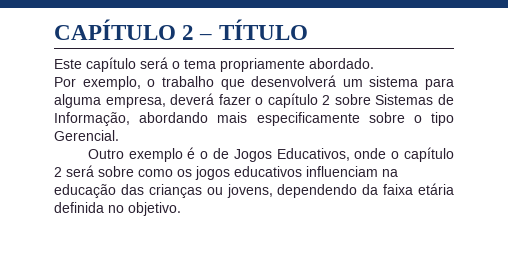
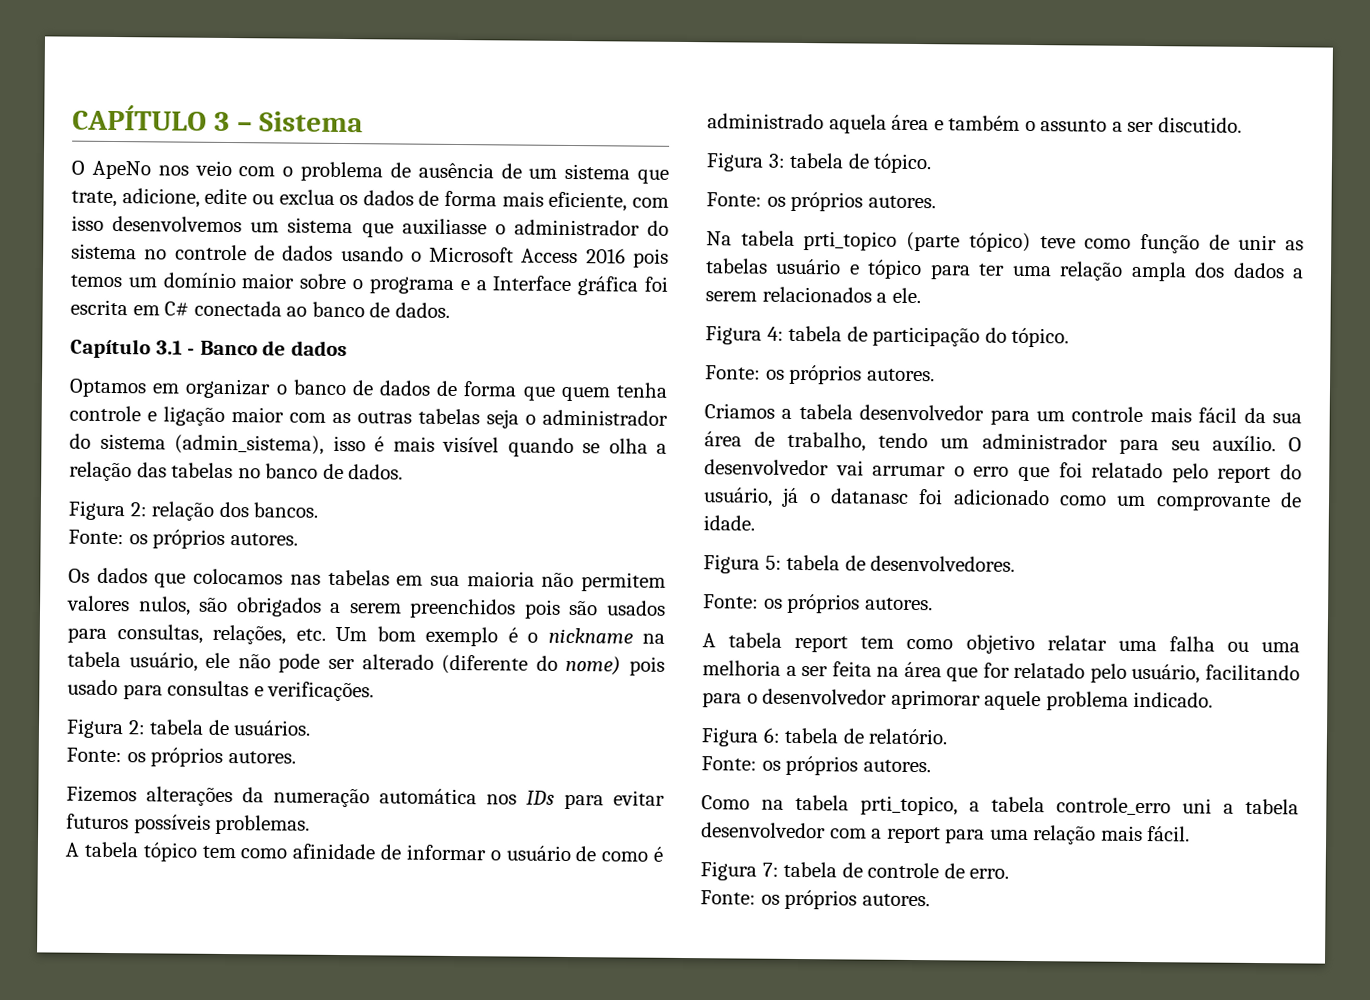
- CAPÍTULO 2 – TÍTULO
- Este capítulo será o tema propriamente abordado.
- Por exemplo, o trabalho que desenvolverá um sistema para alguma empresa, deverá fazer o capítulo 2 sobre Sistemas de Informação, abordando mais especificamente sobre o tipo Gerencial.
- Outro exemplo é o de Jogos Educativos, onde o capítulo 2 será sobre como os jogos educativos influenciam na educação das crianças ou jovens, dependendo da faixa etária definida no objetivo.
+ CAPÍTULO 3 – Sistema
+ O ApeNo nos veio com o problema de ausência de um sistema que trate, adicione, edite ou exclua os dados de forma mais eficiente, com isso desenvolvemos um sistema que auxiliasse o administrador do sistema no controle de dados usando o Microsoft Access 2016 pois temos um domínio maior sobre o programa e a Interface gráfica foi escrita em C# conectada ao banco de dados.
+ Capítulo 3.1 - Banco de dados
+ Optamos em organizar o banco de dados de forma que quem tenha controle e ligação maior com as outras tabelas seja o administrador do sistema (admin_sistema), isso é mais visível quando se olha a relação das tabelas no banco de dados.
+ Figura 2: relação dos bancos.
+ Fonte: os próprios autores.
+ Os dados que colocamos nas tabelas em sua maioria não permitem valores nulos, são obrigados a serem preenchidos pois são usados para consultas, relações, etc. Um bom exemplo é o nickname na tabela usuário, ele não pode ser alterado (diferente do nome) pois usado para consultas e verificações.
+ Figura 2: tabela de usuários.
+ Fonte: os próprios autores.
+ Fizemos alterações da numeração automática nos IDs para evitar futuros possíveis problemas.
+ A tabela tópico tem como afinidade de informar o usuário de como é administrado aquela área e também o assunto a ser discutido.
+ Figura 3: tabela de tópico.
+ Fonte: os próprios autores.
+ Na tabela prti_topico (parte tópico) teve como função de unir as tabelas usuário e tópico para ter uma relação ampla dos dados a serem relacionados a ele.
+ Figura 4: tabela de participação do tópico.
+ Fonte: os próprios autores.
+ Criamos a tabela desenvolvedor para um controle mais fácil da sua área de trabalho, tendo um administrador para seu auxílio. O desenvolvedor vai arrumar o erro que foi relatado pelo report do usuário, já o datanasc foi adicionado como um comprovante de idade.
+ Figura 5: tabela de desenvolvedores.
+ Fonte: os próprios autores.
+ A tabela report tem como objetivo relatar uma falha ou uma melhoria a ser feita na área que for relatado pelo usuário, facilitando para o desenvolvedor aprimorar aquele problema indicado.
+ Figura 6: tabela de relatório.
+ Fonte: os próprios autores.
+ Como na tabela prti_topico, a tabela controle_erro uni a tabela desenvolvedor com a report para uma relação mais fácil.
+ Figura 7: tabela de controle de erro.
+ Fonte: os próprios autores.

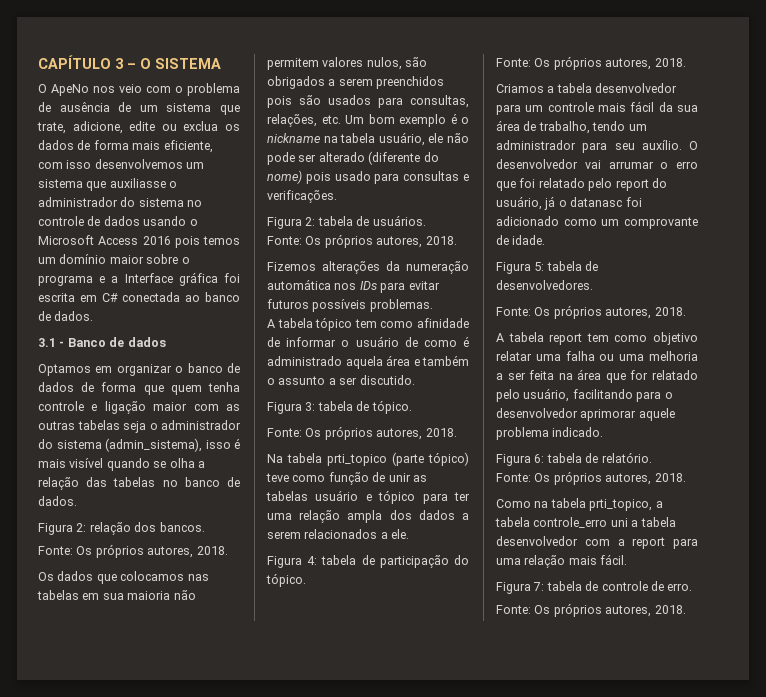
- CAPÍTULO 3 – Sistema
+ CAPÍTULO 3 – O SISTEMA
- Capítulo 3.1 - Banco de dados
+ 3.1 - Banco de dados
  Figura 2: relação dos bancos.
- Fonte: os próprios autores.
+ Fonte: Os próprios autores, 2018.
  Figura 2: tabela de usuários.
- Fonte: os próprios autores.
+ Fonte: Os próprios autores, 2018.
  Figura 3: tabela de tópico.
- Fonte: os próprios autores.
+ Fonte: Os próprios autores, 2018.
  Figura 4: tabela de participação do tópico.
- Fonte: os próprios autores.
+ Fonte: Os próprios autores, 2018.
  Figura 5: tabela de desenvolvedores.
- Fonte: os próprios autores.
+ Fonte: Os próprios autores, 2018.
  Figura 6: tabela de relatório.
- Fonte: os próprios autores.
+ Fonte: Os próprios autores, 2018.
  Figura 7: tabela de controle de erro.
- Fonte: os próprios autores.
+ Fonte: Os próprios autores, 2018.

